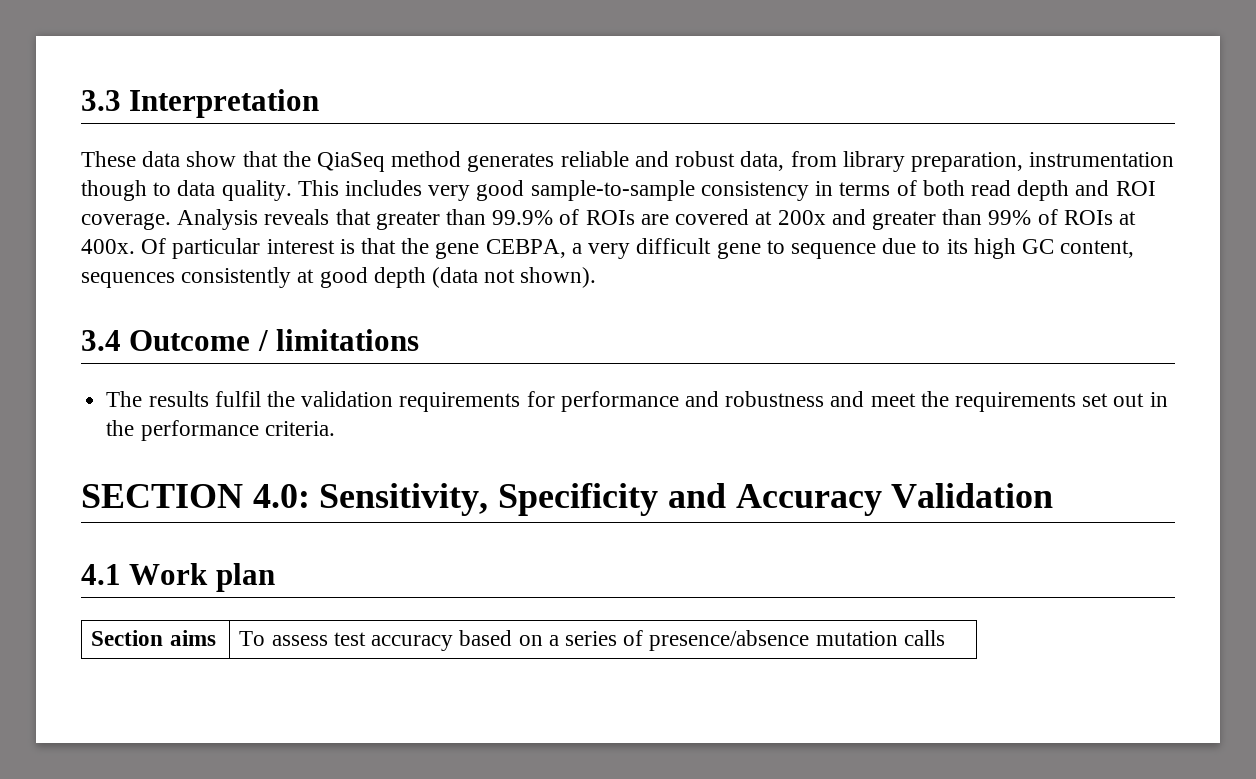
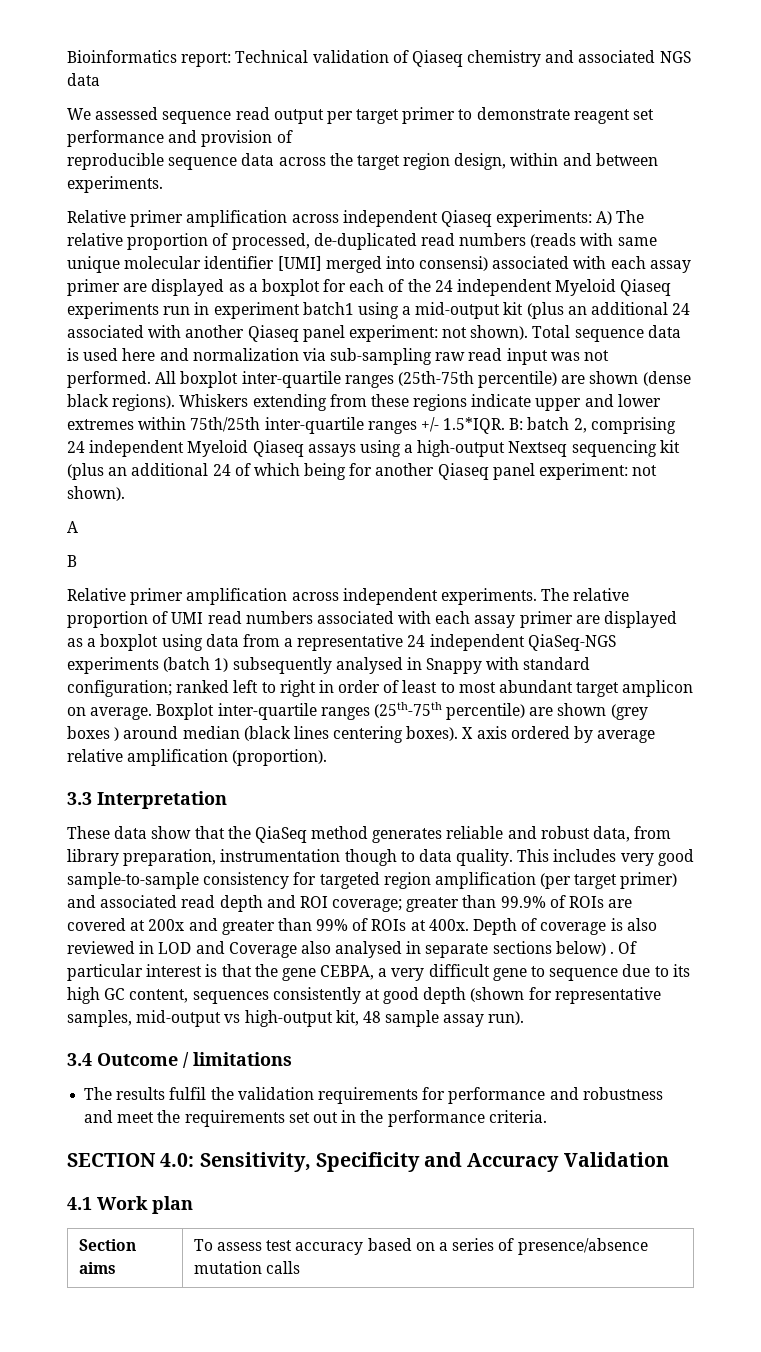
+ Bioinformatics report: Technical validation of Qiaseq chemistry and associated NGS data
+ We assessed sequence read output per target primer to demonstrate reagent set performance and provision of
+ reproducible sequence data across the target region design, within and between experiments.
+ Relative primer amplification across independent Qiaseq experiments: A) The relative proportion of processed, de-duplicated read numbers (reads with same unique molecular identifier [UMI] merged into consensi) associated with each assay primer are displayed as a boxplot for each of the 24 independent Myeloid Qiaseq experiments run in experiment batch1 using a mid-output kit (plus an additional 24 associated with another Qiaseq panel experiment: not shown). Total sequence data is used here and normalization via sub-sampling raw read input was not performed. All boxplot inter-quartile ranges (25th-75th percentile) are shown (dense black regions). Whiskers extending from these regions indicate upper and lower extremes within 75th/25th inter-quartile ranges +/- 1.5*IQR. B: batch 2, comprising 24 independent Myeloid Qiaseq assays using a high-output Nextseq sequencing kit (plus an additional 24 of which being for another Qiaseq panel experiment: not shown).
+ A
+ B
+ Relative primer amplification across independent experiments. The relative proportion of UMI read numbers associated with each assay primer are displayed as a boxplot using data from a representative 24 independent QiaSeq-NGS experiments (batch 1) subsequently analysed in Snappy with standard configuration; ranked left to right in order of least to most abundant target amplicon on average. Boxplot inter-quartile ranges (25th-75th percentile) are shown (grey boxes ) around median (black lines centering boxes). X axis ordered by average relative amplification (proportion).
- This includes very good sample-to-sample consistency in terms of both read depth and ROI coverage. Analysis reveals that greater than 99.9% of ROIs are covered at 200x and greater than 99% of ROIs at 400x.
+ This includes very good sample-to-sample consistency for targeted region amplification (per target primer) and associated read depth and ROI coverage; greater than 99.9% of ROIs are covered at 200x and greater than 99% of ROIs at 400x.
+ Depth of coverage is also reviewed in LOD and Coverage also analysed in separate sections below) .
- Of particular interest is that the gene CEBPA, a very difficult gene to sequence due to its high GC content, sequences consistently at good depth (data not shown).
+ Of particular interest is that the gene CEBPA, a very difficult gene to sequence due to its high GC content, sequences consistently at good depth (shown for representative samples, mid-output vs high-output kit, 48 sample assay run).

